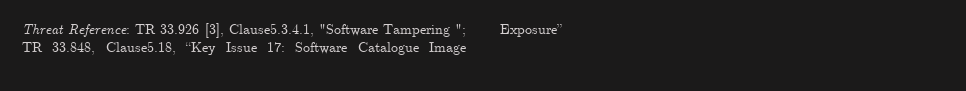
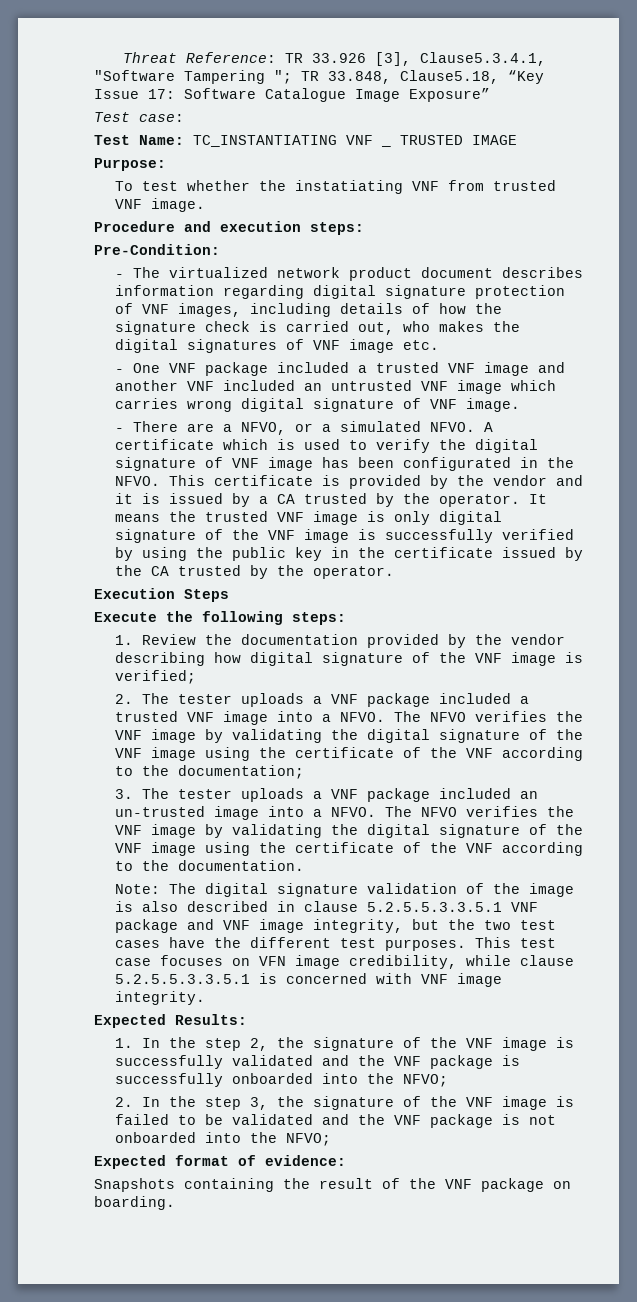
+ Test case:
+ Test Name: TC_INSTANTIATING VNF _ TRUSTED IMAGE
+ Purpose:
+ To test whether the instatiating VNF from trusted VNF image.
+ Procedure and execution steps:
+ Pre-Condition:
+ - The virtualized network product document describes information regarding digital signature protection of VNF images, including details of how the signature check is carried out, who makes the digital signatures of VNF image etc.
+ - One VNF package included a trusted VNF image and another VNF included an untrusted VNF image which carries wrong digital signature of VNF image.
+ - There are a NFVO, or a simulated NFVO. A certificate which is used to verify the digital signature of VNF image has been configurated in the NFVO. This certificate is provided by the vendor and it is issued by a CA trusted by the operator. It means the trusted VNF image is only digital signature of the VNF image is successfully verified by using the public key in the certificate issued by the CA trusted by the operator.
+ Execution Steps
+ Execute the following steps:
+ 1. Review the documentation provided by the vendor describing how digital signature of the VNF image is verified;
+ 2. The tester uploads a VNF package included a trusted VNF image into a NFVO. The NFVO verifies the VNF image by validating the digital signature of the VNF image using the certificate of the VNF according to the documentation;
+ 3. The tester uploads a VNF package included an un-trusted image into a NFVO. The NFVO verifies the VNF image by validating the digital signature of the VNF image using the certificate of the VNF according to the documentation.
+ Note: The digital signature validation of the image is also described in clause 5.2.5.5.3.3.5.1 VNF package and VNF image integrity, but the two test cases have the different test purposes. This test case focuses on VFN image credibility, while clause 5.2.5.5.3.3.5.1 is concerned with VNF image integrity.
+ Expected Results:
+ 1. In the step 2, the signature of the VNF image is successfully validated and the VNF package is successfully onboarded into the NFVO;
+ 2. In the step 3, the signature of the VNF image is failed to be validated and the VNF package is not onboarded into the NFVO;
+ Expected format of evidence:
+ Snapshots containing the result of the VNF package on boarding.

